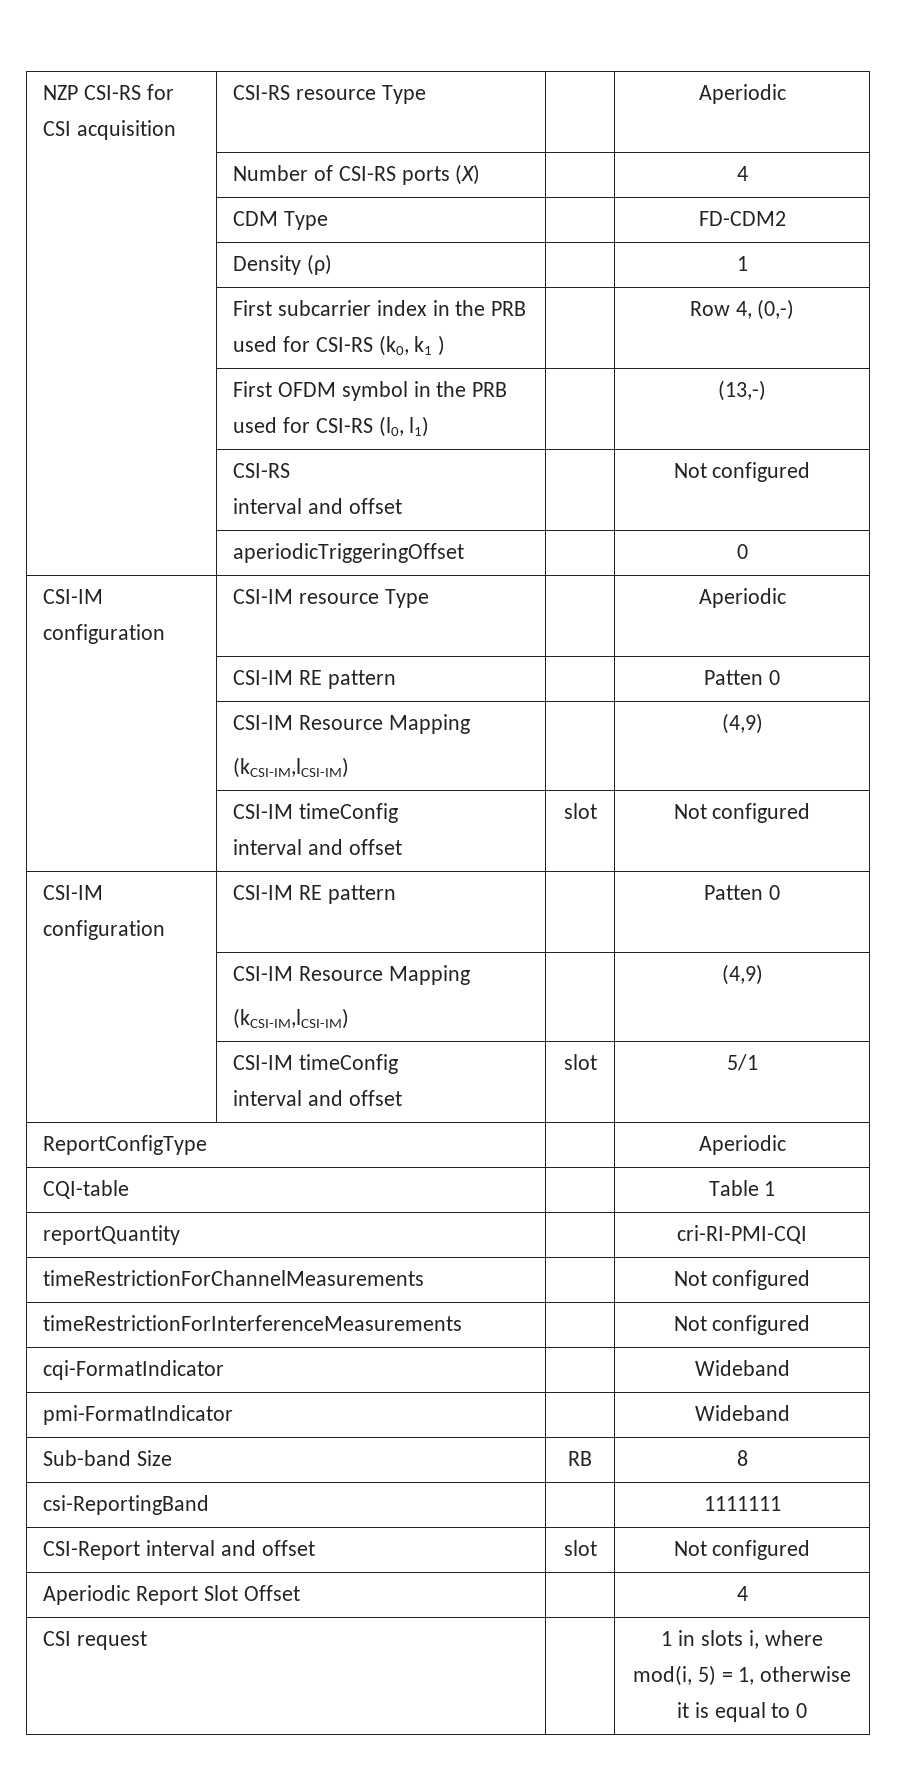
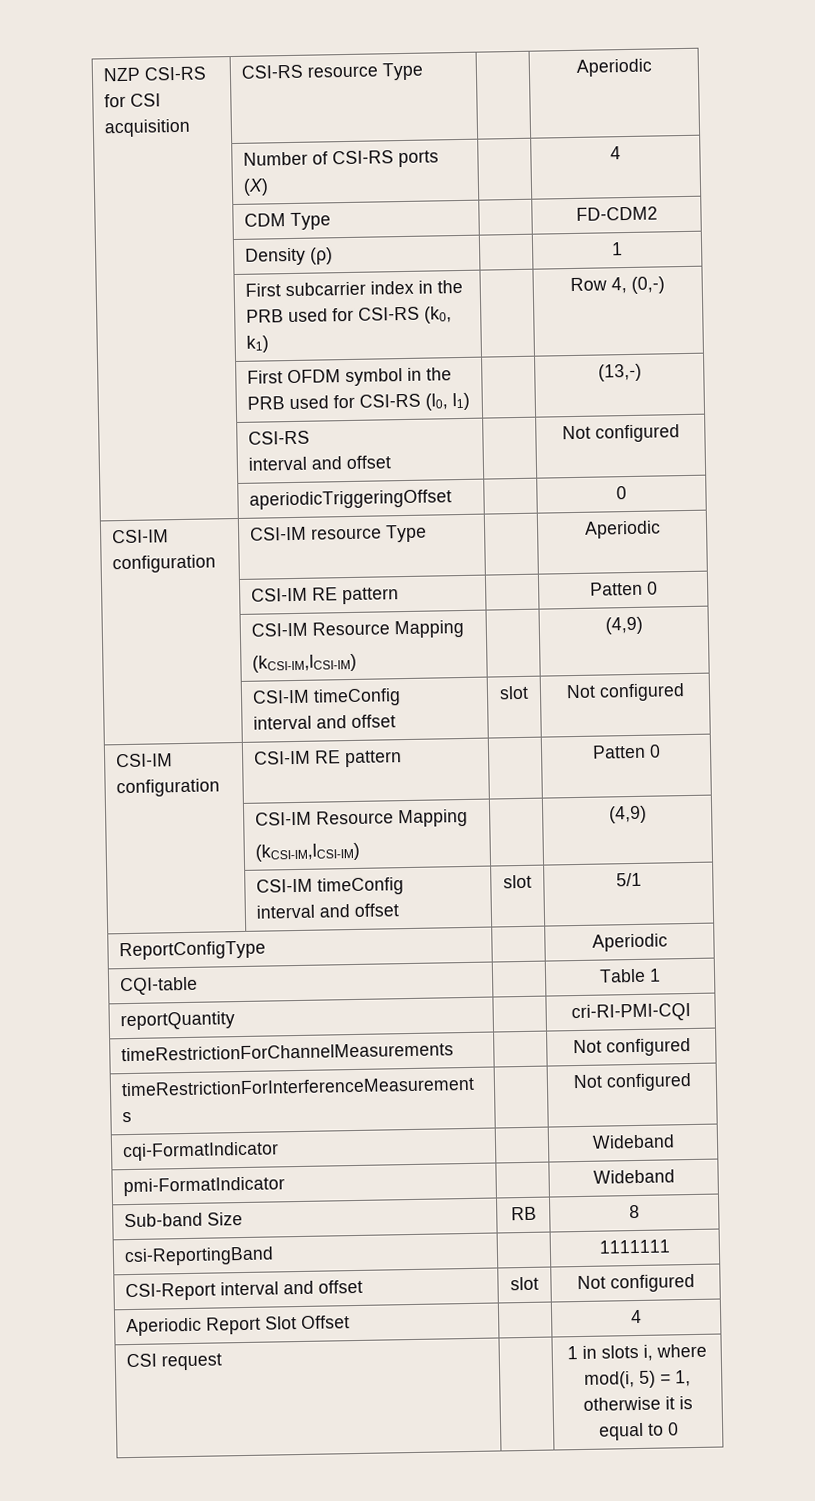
- | First subcarrier index in the PRB used for CSI-RS (k0, k1 ) | | Row 4, (0,-)
+ | First subcarrier index in the PRB used for CSI-RS (k0, k1) | | Row 4, (0,-)

